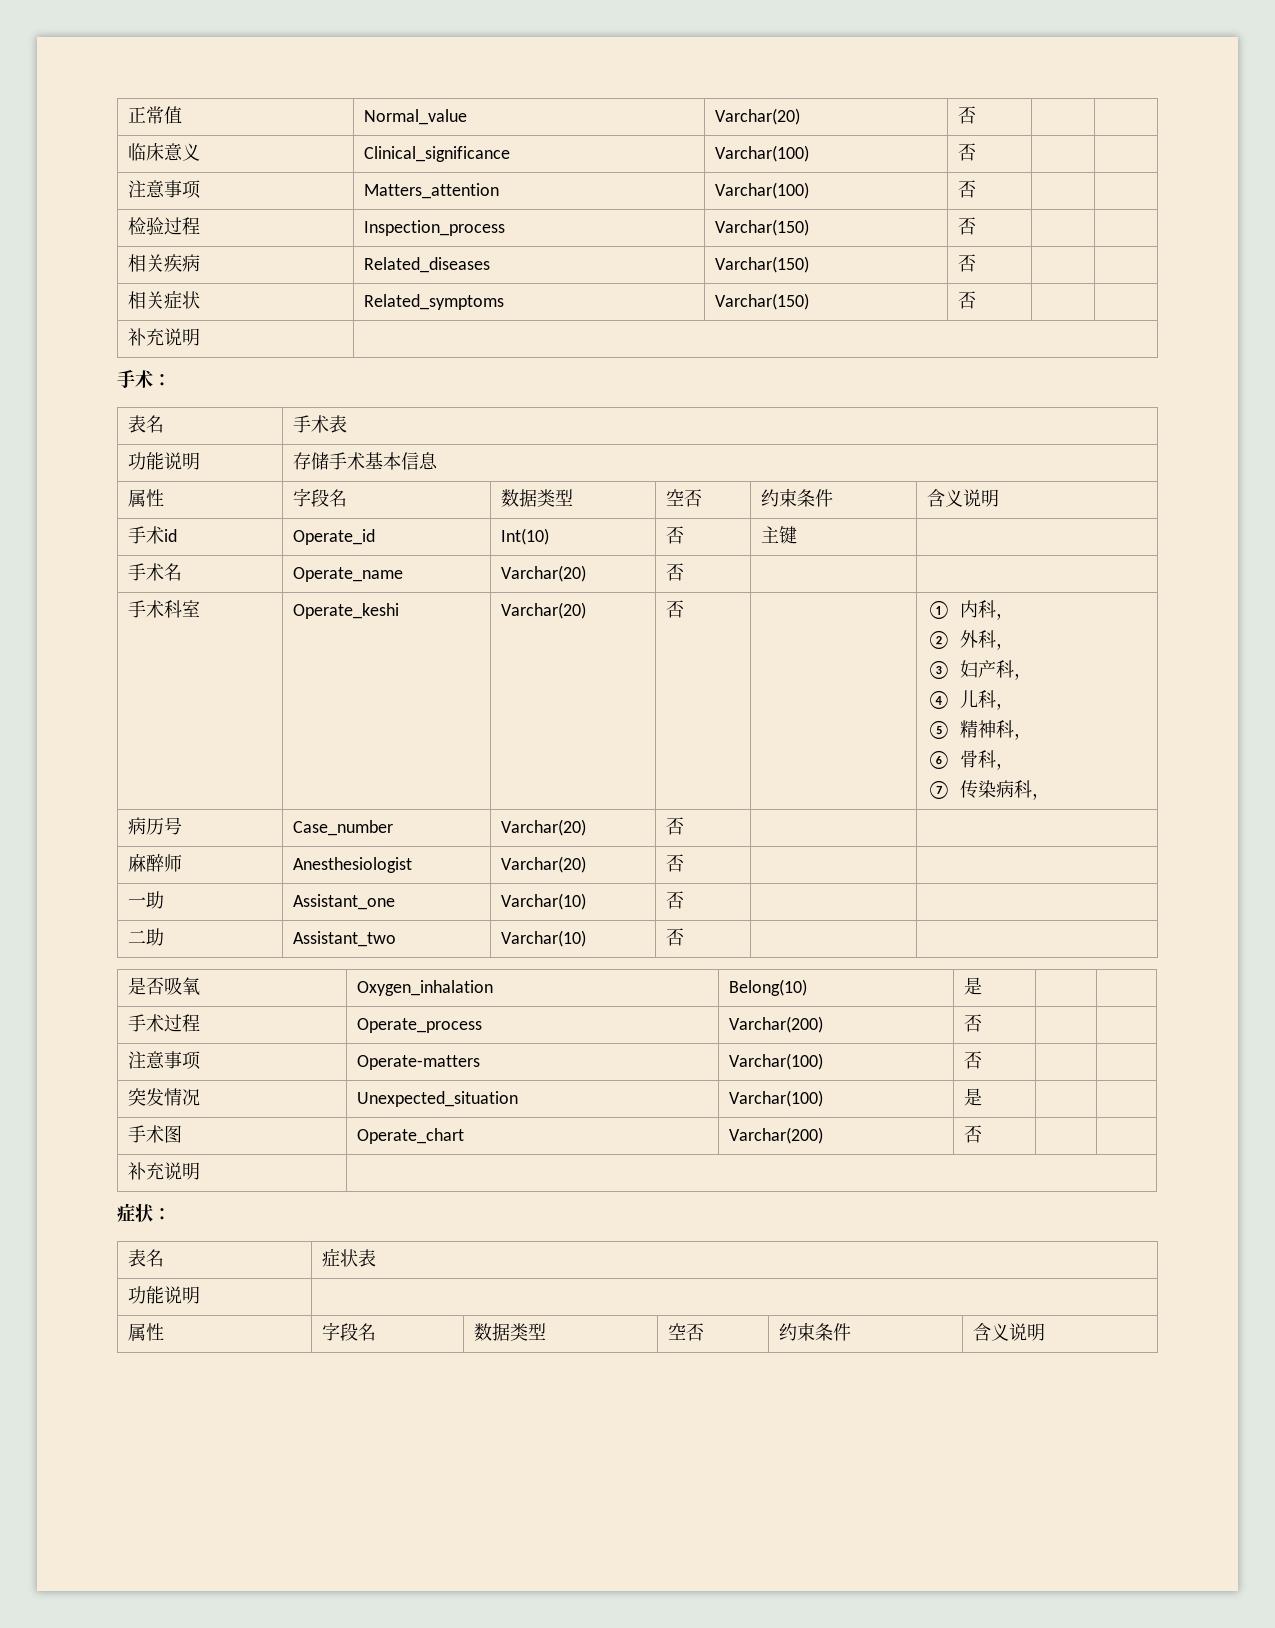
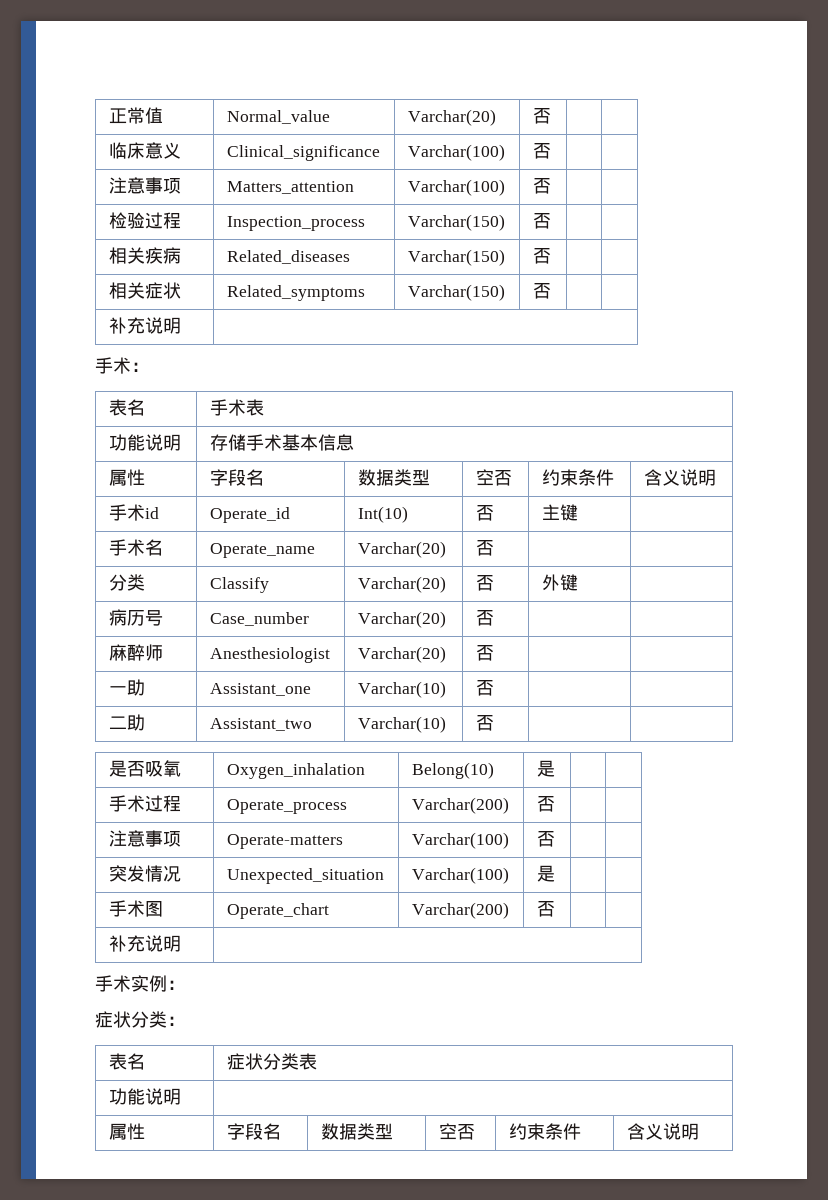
- 手术科室 | Operate_keshi | Varchar(20) | 否 | | ①内科，
- ②外科，
- ③妇产科，
- ④儿科，
- ⑤精神科，
- ⑥骨科，
- ⑦传染病科，
+ 分类 | Classify | Varchar(20) | 否 | 外键 |
- 症状：
+ 手术实例：
+ 症状分类：
- 表名 | 症状表
+ 表名 | 症状分类表

